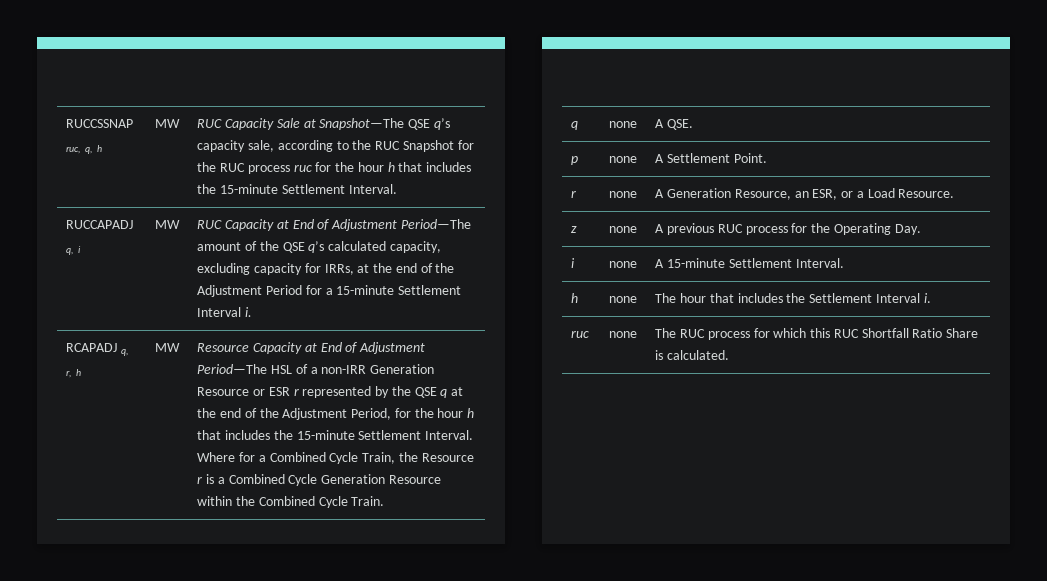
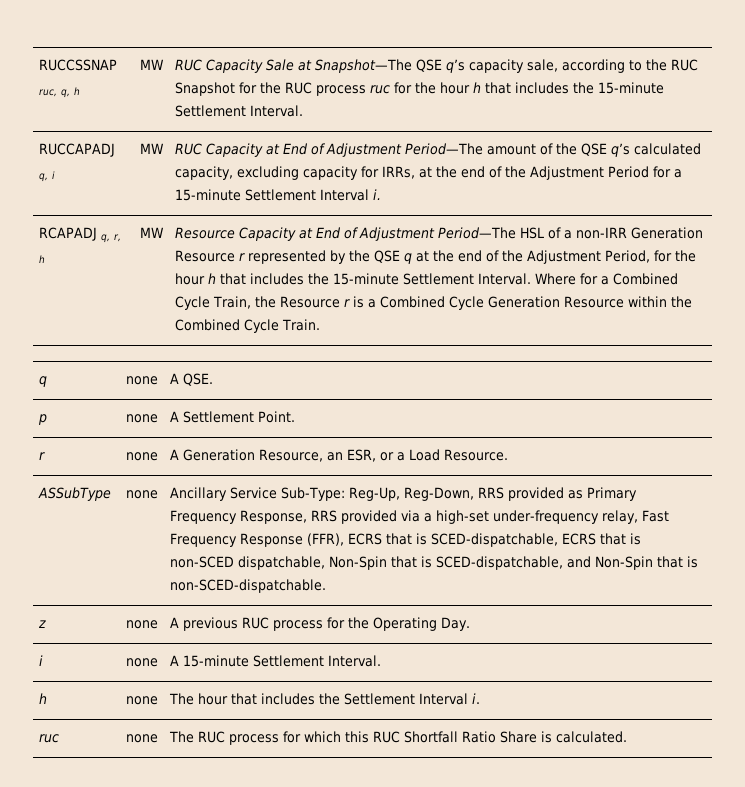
- Resource Capacity at End of Adjustment Period—The HSL of a non-IRR Generation Resource or ESR r represented by the QSE q at the end of the Adjustment Period, for the hour h that includes the 15-minute Settlement Interval.
+ Resource Capacity at End of Adjustment Period—The HSL of a non-IRR Generation Resource r represented by the QSE q at the end of the Adjustment Period, for the hour h that includes the 15-minute Settlement Interval.
+ ASSubType | none | Ancillary Service Sub-Type: Reg-Up, Reg-Down, RRS provided as Primary Frequency Response, RRS provided via a high-set under-frequency relay, Fast Frequency Response (FFR), ECRS that is SCED-dispatchable, ECRS that is non-SCED dispatchable, Non-Spin that is SCED-dispatchable, and Non-Spin that is non-SCED-dispatchable.

